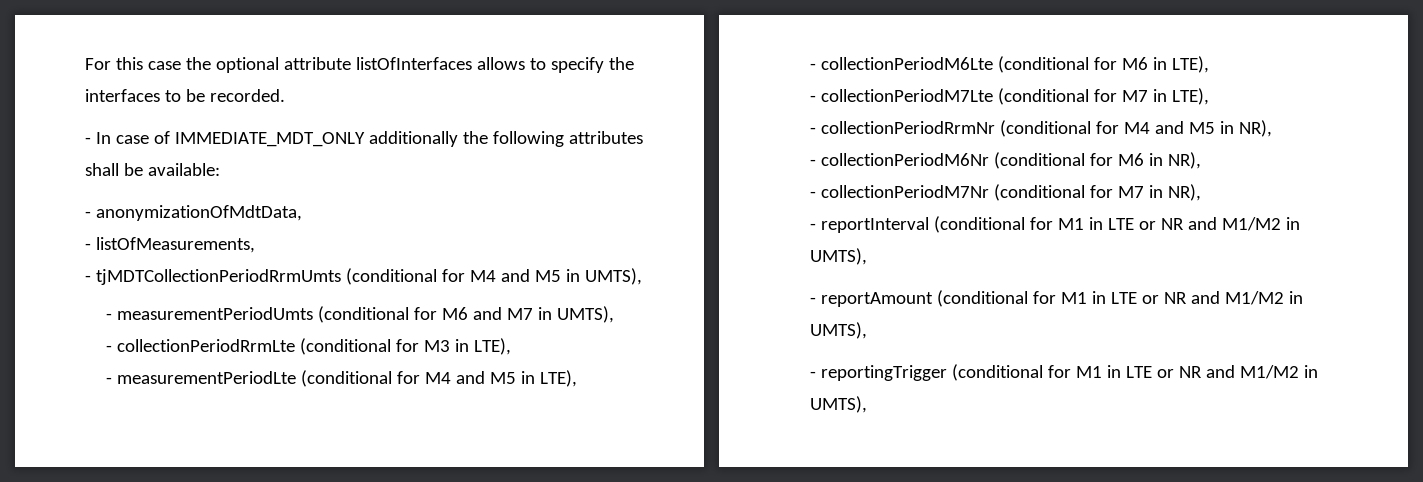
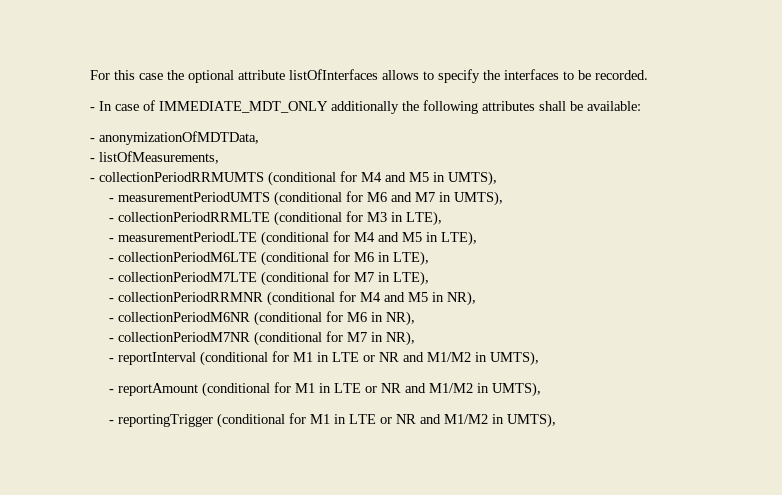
- - anonymizationOfMdtData,
+ - anonymizationOfMDTData,
- - tjMDTCollectionPeriodRrmUmts (conditional for M4 and M5 in UMTS),
+ - collectionPeriodRRMUMTS (conditional for M4 and M5 in UMTS),
- - measurementPeriodUmts (conditional for M6 and M7 in UMTS),
+ - measurementPeriodUMTS (conditional for M6 and M7 in UMTS),
- - collectionPeriodRrmLte (conditional for M3 in LTE),
+ - collectionPeriodRRMLTE (conditional for M3 in LTE),
- - measurementPeriodLte (conditional for M4 and M5 in LTE),
+ - measurementPeriodLTE (conditional for M4 and M5 in LTE),
- - collectionPeriodM6Lte (conditional for M6 in LTE),
+ - collectionPeriodM6LTE (conditional for M6 in LTE),
- - collectionPeriodM7Lte (conditional for M7 in LTE),
+ - collectionPeriodM7LTE (conditional for M7 in LTE),
- - collectionPeriodRrmNr (conditional for M4 and M5 in NR),
+ - collectionPeriodRRMNR (conditional for M4 and M5 in NR),
- - collectionPeriodM6Nr (conditional for M6 in NR),
+ - collectionPeriodM6NR (conditional for M6 in NR),
- - collectionPeriodM7Nr (conditional for M7 in NR),
+ - collectionPeriodM7NR (conditional for M7 in NR),

